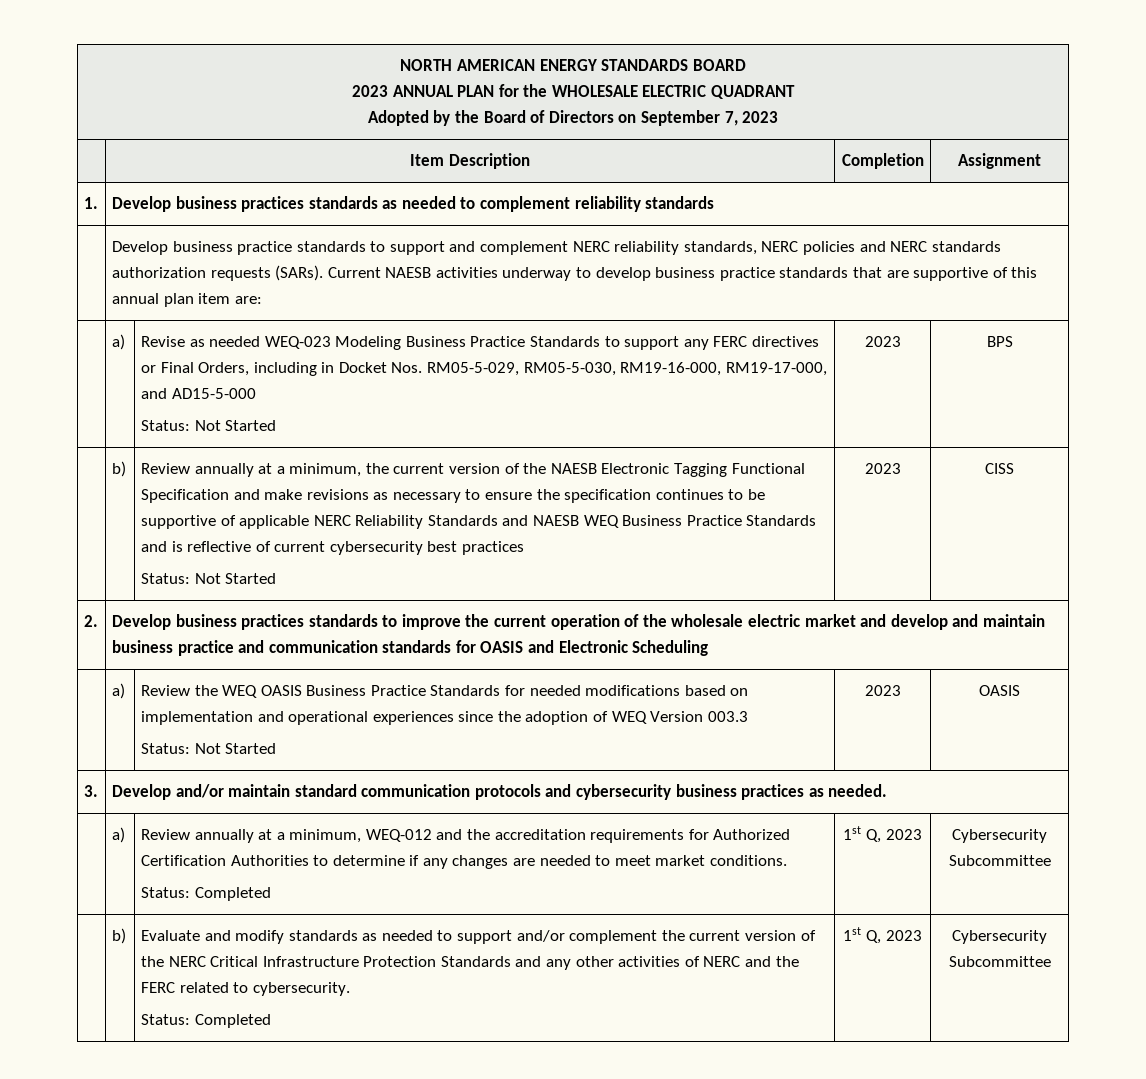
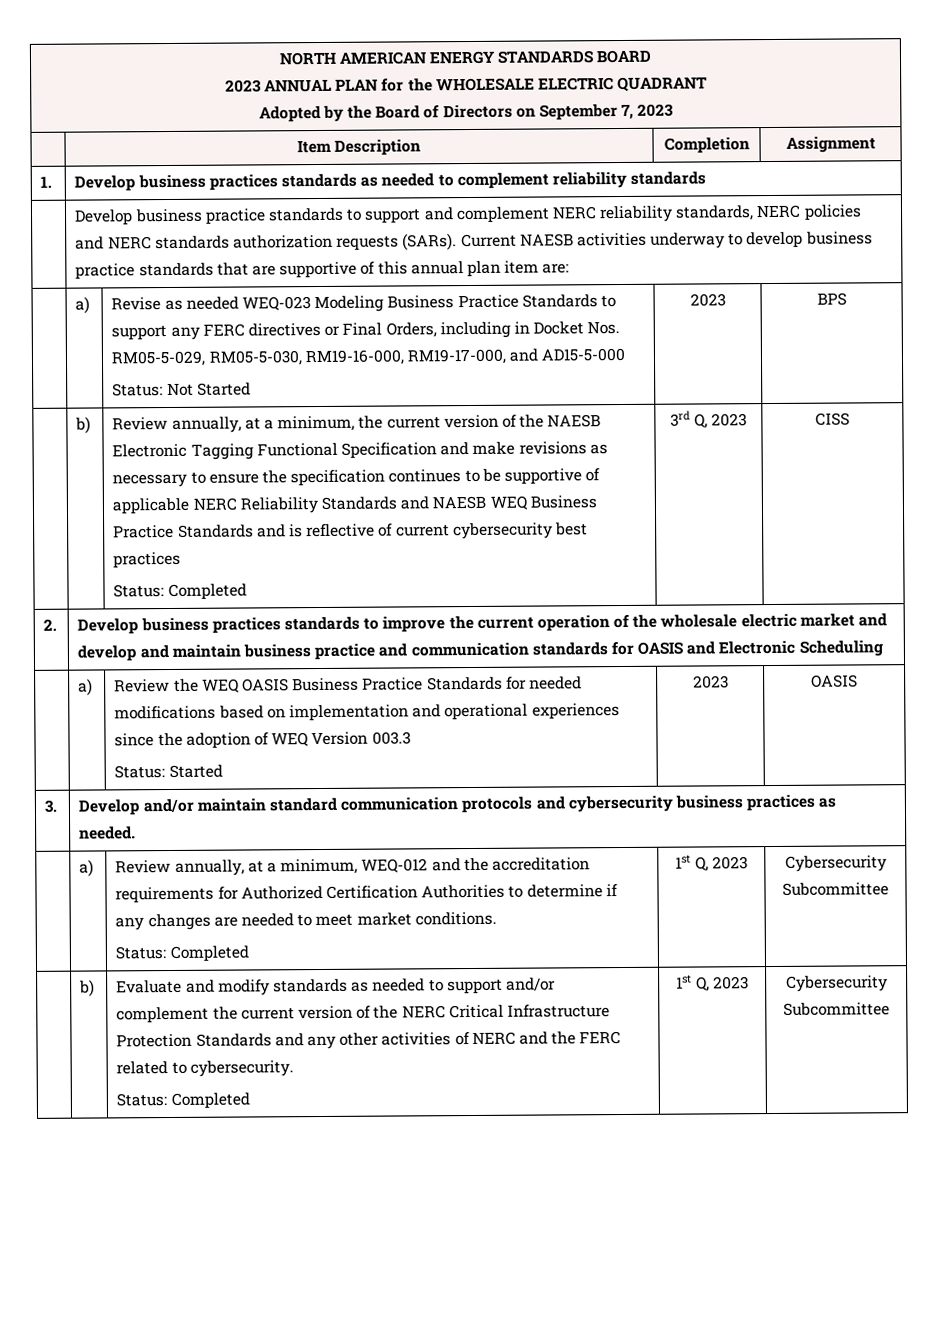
- Review annually at a minimum, the current version of the NAESB Electronic Tagging Functional Specification and make revisions as necessary to ensure the specification continues to be supportive of applicable NERC Reliability Standards and NAESB WEQ Business Practice Standards and is reflective of current cybersecurity best practices
- Status: Not Started | 2023
+ Review annually, at a minimum, the current version of the NAESB Electronic Tagging Functional Specification and make revisions as necessary to ensure the specification continues to be supportive of applicable NERC Reliability Standards and NAESB WEQ Business Practice Standards and is reflective of current cybersecurity best practices
+ Status: Completed | 3rd Q, 2023
  | a) | Review the WEQ OASIS Business Practice Standards for needed modifications based on implementation and operational experiences since the adoption of WEQ Version 003.3
- Status: Not Started | 2023 | OASIS
+ Status: Started | 2023 | OASIS
- | a) | Review annually at a minimum, WEQ-012 and the accreditation requirements for Authorized Certification Authorities to determine if any changes are needed to meet market conditions.
+ | a) | Review annually, at a minimum, WEQ-012 and the accreditation requirements for Authorized Certification Authorities to determine if any changes are needed to meet market conditions.

